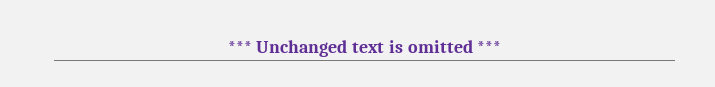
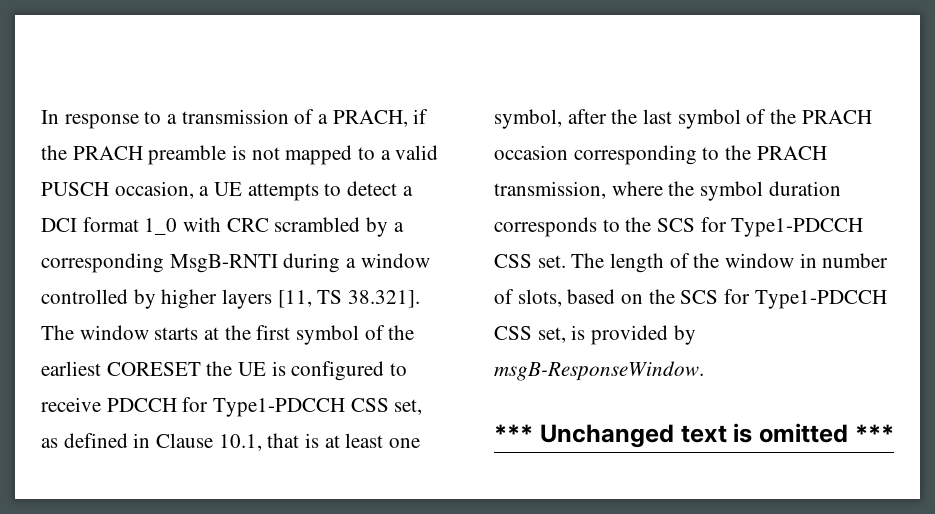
+ In response to a transmission of a PRACH, if the PRACH preamble is not mapped to a valid PUSCH occasion, a UE attempts to detect a DCI format 1_0 with CRC scrambled by a corresponding MsgB-RNTI during a window controlled by higher layers [11, TS 38.321]. The window starts at the first symbol of the earliest CORESET the UE is configured to receive PDCCH for Type1-PDCCH CSS set, as defined in Clause 10.1, that is at least one symbol, after the last symbol of the PRACH occasion corresponding to the PRACH transmission, where the symbol duration corresponds to the SCS for Type1-PDCCH CSS set. The length of the window in number of slots, based on the SCS for Type1-PDCCH CSS set, is provided by msgB-ResponseWindow.

